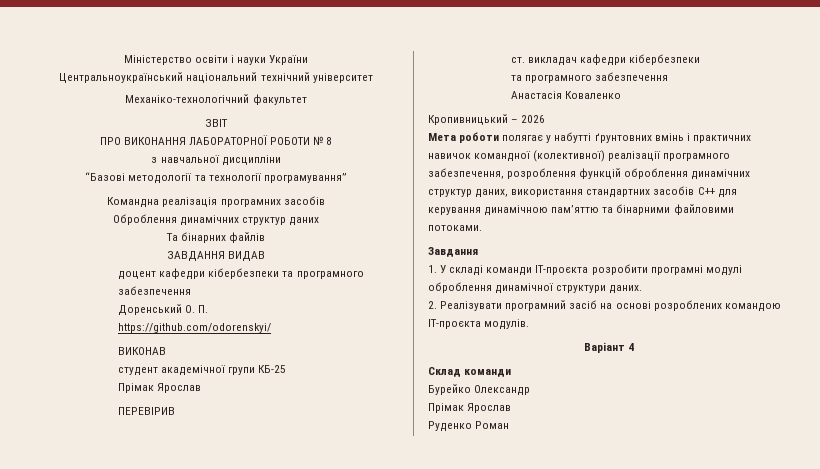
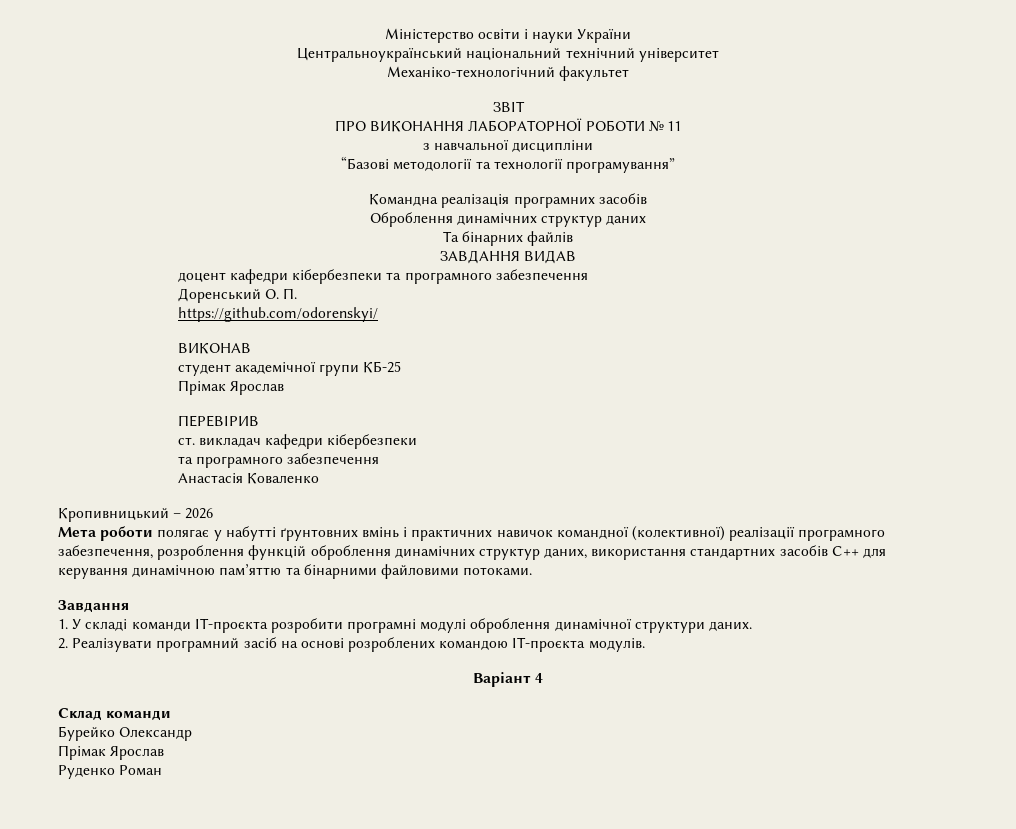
- ПРО ВИКОНАННЯ ЛАБОРАТОРНОЇ РОБОТИ № 8
+ ПРО ВИКОНАННЯ ЛАБОРАТОРНОЇ РОБОТИ № 11

